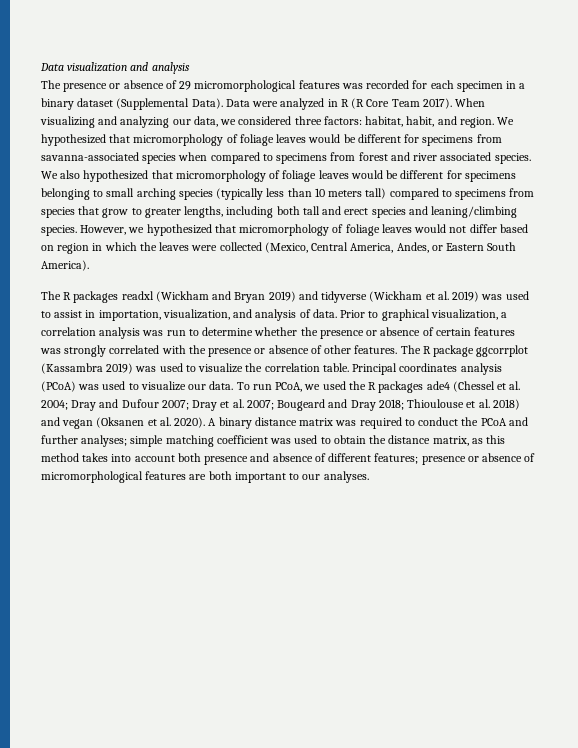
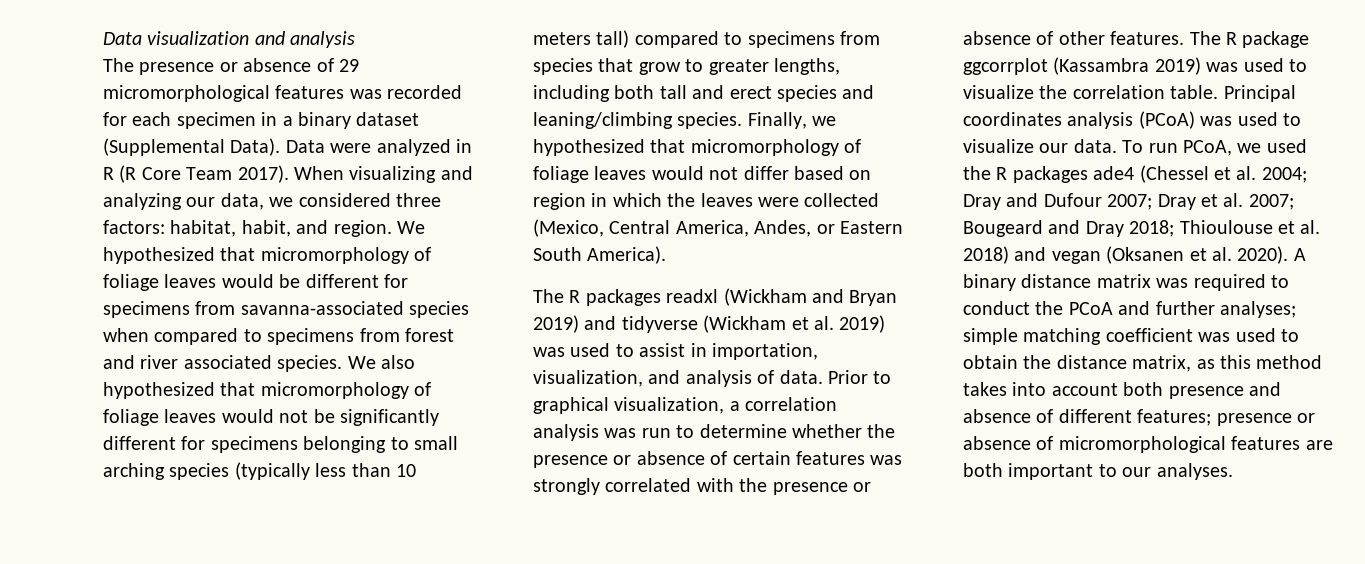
- We also hypothesized that micromorphology of foliage leaves would be different for specimens belonging to small arching species (typically less than 10 meters tall) compared to specimens from species that grow to greater lengths, including both tall and erect species and leaning/climbing species.
+ We also hypothesized that micromorphology of foliage leaves would not be significantly different for specimens belonging to small arching species (typically less than 10 meters tall) compared to specimens from species that grow to greater lengths, including both tall and erect species and leaning/climbing species.
- However, we hypothesized that micromorphology of foliage leaves would not differ based on region in which the leaves were collected (Mexico, Central America, Andes, or Eastern South America).
+ Finally, we hypothesized that micromorphology of foliage leaves would not differ based on region in which the leaves were collected (Mexico, Central America, Andes, or Eastern South America).

